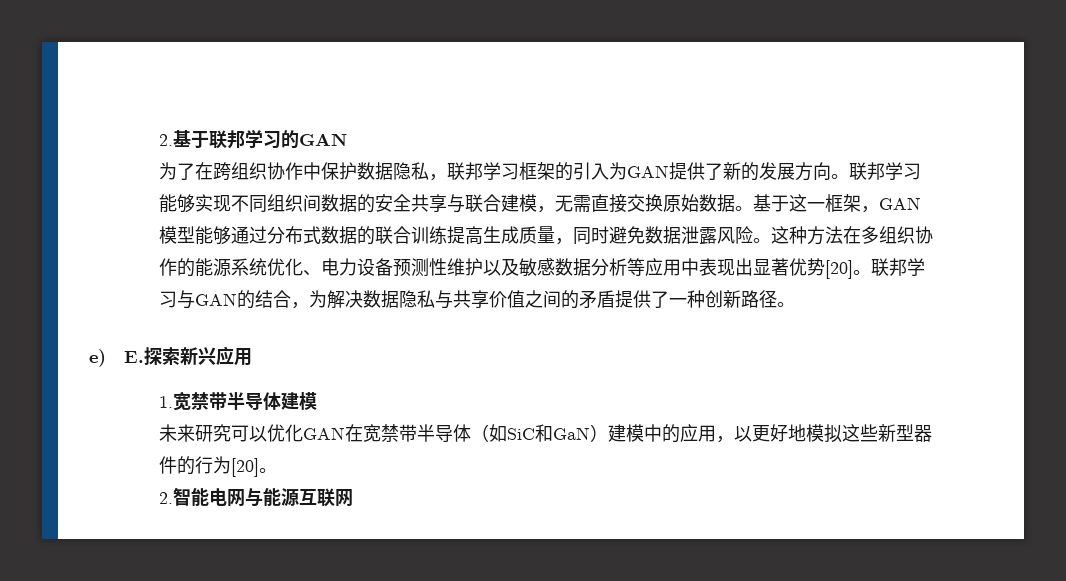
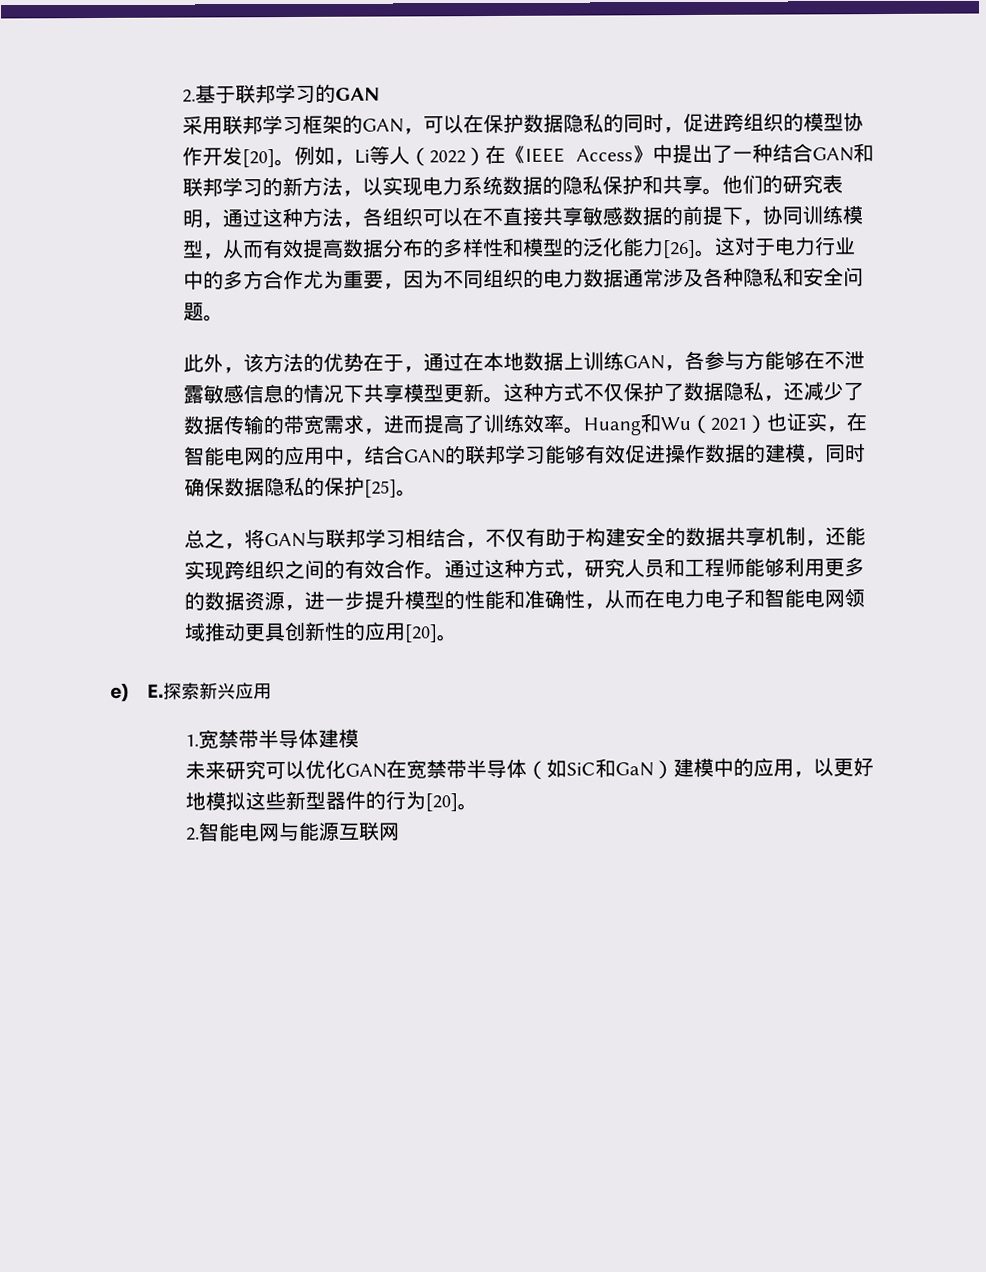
- 为了在跨组织协作中保护数据隐私，联邦学习框架的引入为GAN提供了新的发展方向。联邦学习能够实现不同组织间数据的安全共享与联合建模，无需直接交换原始数据。基于这一框架，GAN模型能够通过分布式数据的联合训练提高生成质量，同时避免数据泄露风险。这种方法在多组织协作的能源系统优化、电力设备预测性维护以及敏感数据分析等应用中表现出显著优势[20]。联邦学习与GAN的结合，为解决数据隐私与共享价值之间的矛盾提供了一种创新路径。
+ 采用联邦学习框架的GAN，可以在保护数据隐私的同时，促进跨组织的模型协作开发[20]。例如，Li等人（2022）在《IEEE Access》中提出了一种结合GAN和联邦学习的新方法，以实现电力系统数据的隐私保护和共享。他们的研究表明，通过这种方法，各组织可以在不直接共享敏感数据的前提下，协同训练模型，从而有效提高数据分布的多样性和模型的泛化能力[26]。这对于电力行业中的多方合作尤为重要，因为不同组织的电力数据通常涉及各种隐私和安全问题。
+ 此外，该方法的优势在于，通过在本地数据上训练GAN，各参与方能够在不泄露敏感信息的情况下共享模型更新。这种方式不仅保护了数据隐私，还减少了数据传输的带宽需求，进而提高了训练效率。Huang和Wu（2021）也证实，在智能电网的应用中，结合GAN的联邦学习能够有效促进操作数据的建模，同时确保数据隐私的保护[25]。
+ 总之，将GAN与联邦学习相结合，不仅有助于构建安全的数据共享机制，还能实现跨组织之间的有效合作。通过这种方式，研究人员和工程师能够利用更多的数据资源，进一步提升模型的性能和准确性，从而在电力电子和智能电网领域推动更具创新性的应用[20]。

